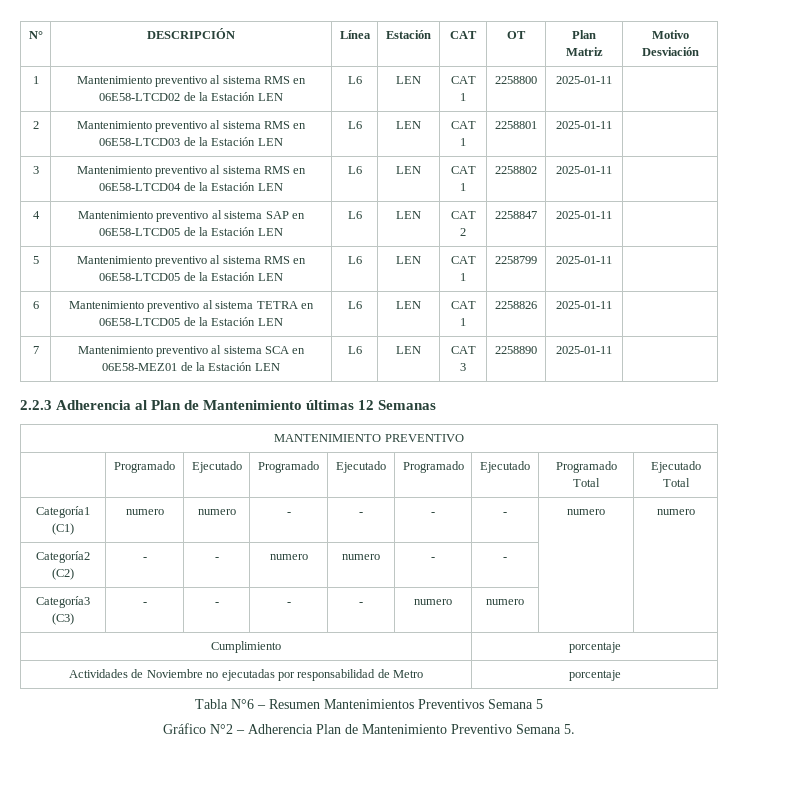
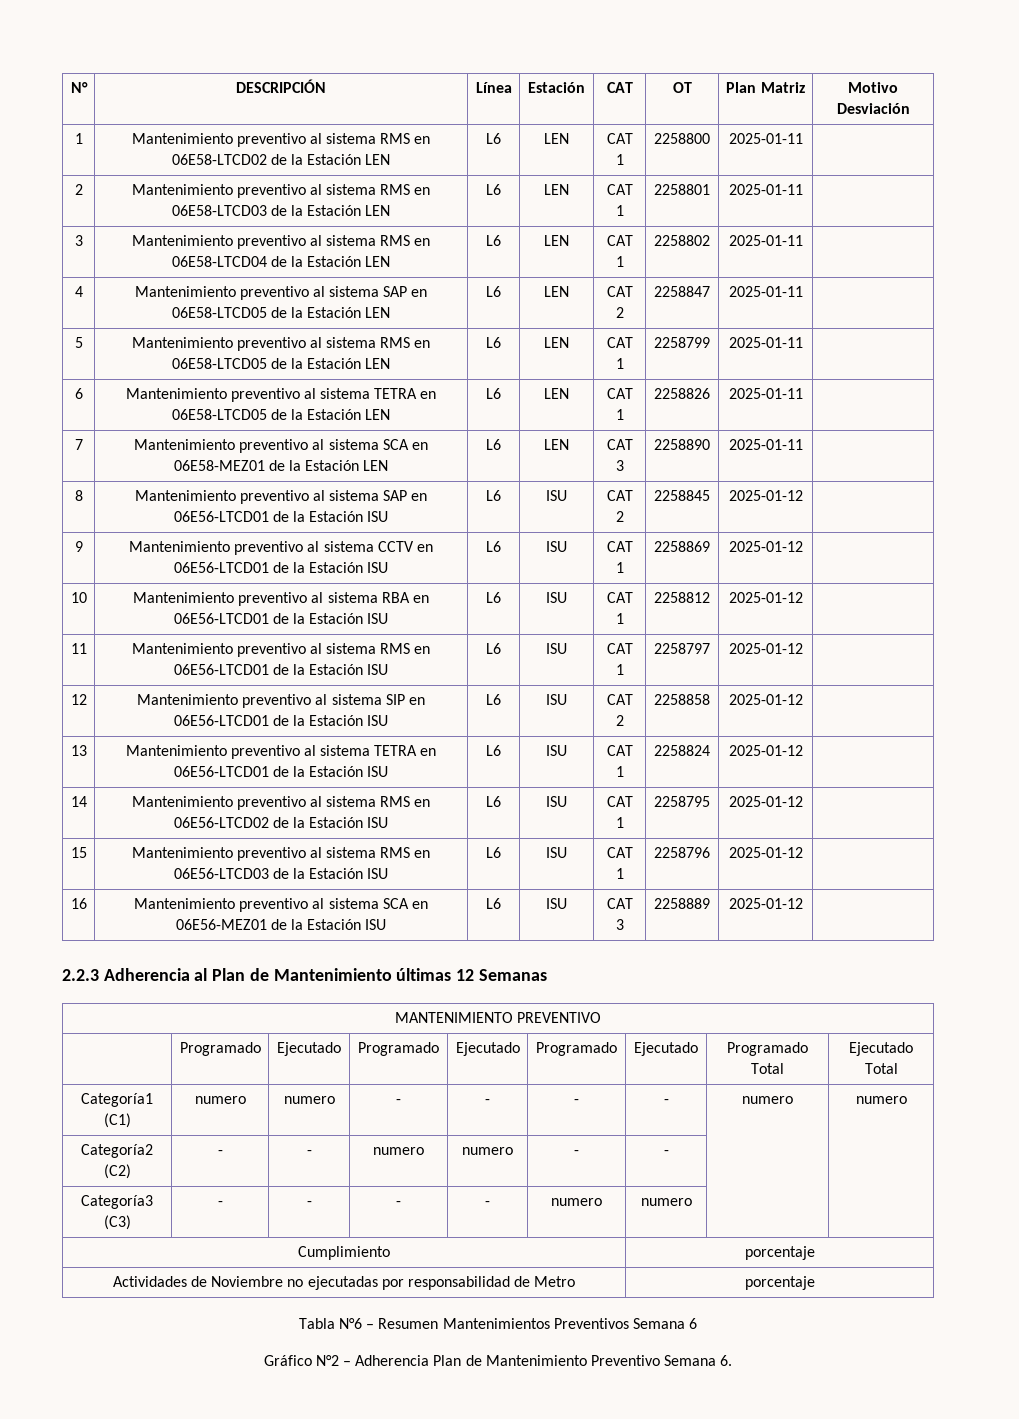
+ 8 | Mantenimiento preventivo al sistema SAP en 06E56-LTCD01 de la Estación ISU | L6 | ISU | CAT 2 | 2258845 | 2025-01-12 |
+ 9 | Mantenimiento preventivo al sistema CCTV en 06E56-LTCD01 de la Estación ISU | L6 | ISU | CAT 1 | 2258869 | 2025-01-12 |
+ 10 | Mantenimiento preventivo al sistema RBA en 06E56-LTCD01 de la Estación ISU | L6 | ISU | CAT 1 | 2258812 | 2025-01-12 |
+ 11 | Mantenimiento preventivo al sistema RMS en 06E56-LTCD01 de la Estación ISU | L6 | ISU | CAT 1 | 2258797 | 2025-01-12 |
+ 12 | Mantenimiento preventivo al sistema SIP en 06E56-LTCD01 de la Estación ISU | L6 | ISU | CAT 2 | 2258858 | 2025-01-12 |
+ 13 | Mantenimiento preventivo al sistema TETRA en 06E56-LTCD01 de la Estación ISU | L6 | ISU | CAT 1 | 2258824 | 2025-01-12 |
+ 14 | Mantenimiento preventivo al sistema RMS en 06E56-LTCD02 de la Estación ISU | L6 | ISU | CAT 1 | 2258795 | 2025-01-12 |
+ 15 | Mantenimiento preventivo al sistema RMS en 06E56-LTCD03 de la Estación ISU | L6 | ISU | CAT 1 | 2258796 | 2025-01-12 |
+ 16 | Mantenimiento preventivo al sistema SCA en 06E56-MEZ01 de la Estación ISU | L6 | ISU | CAT 3 | 2258889 | 2025-01-12 |
- Tabla N°6 – Resumen Mantenimientos Preventivos Semana 5
+ Tabla N°6 – Resumen Mantenimientos Preventivos Semana 6
- Gráfico N°2 – Adherencia Plan de Mantenimiento Preventivo Semana 5.
+ Gráfico N°2 – Adherencia Plan de Mantenimiento Preventivo Semana 6.

